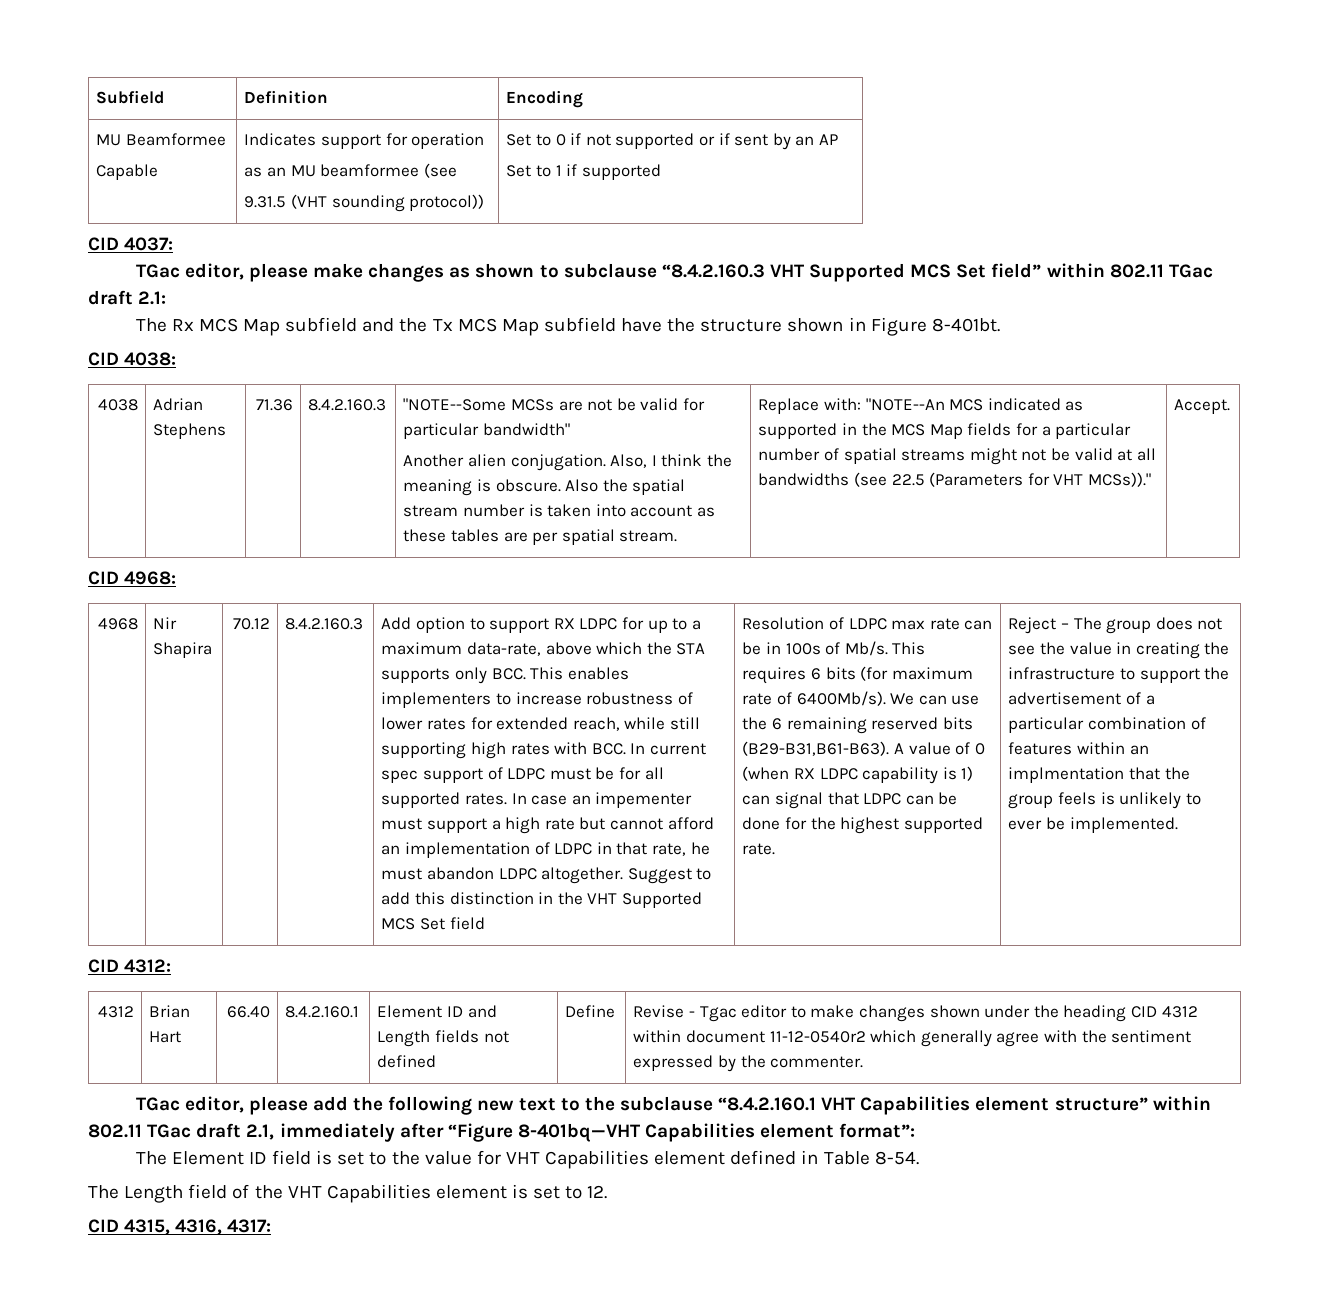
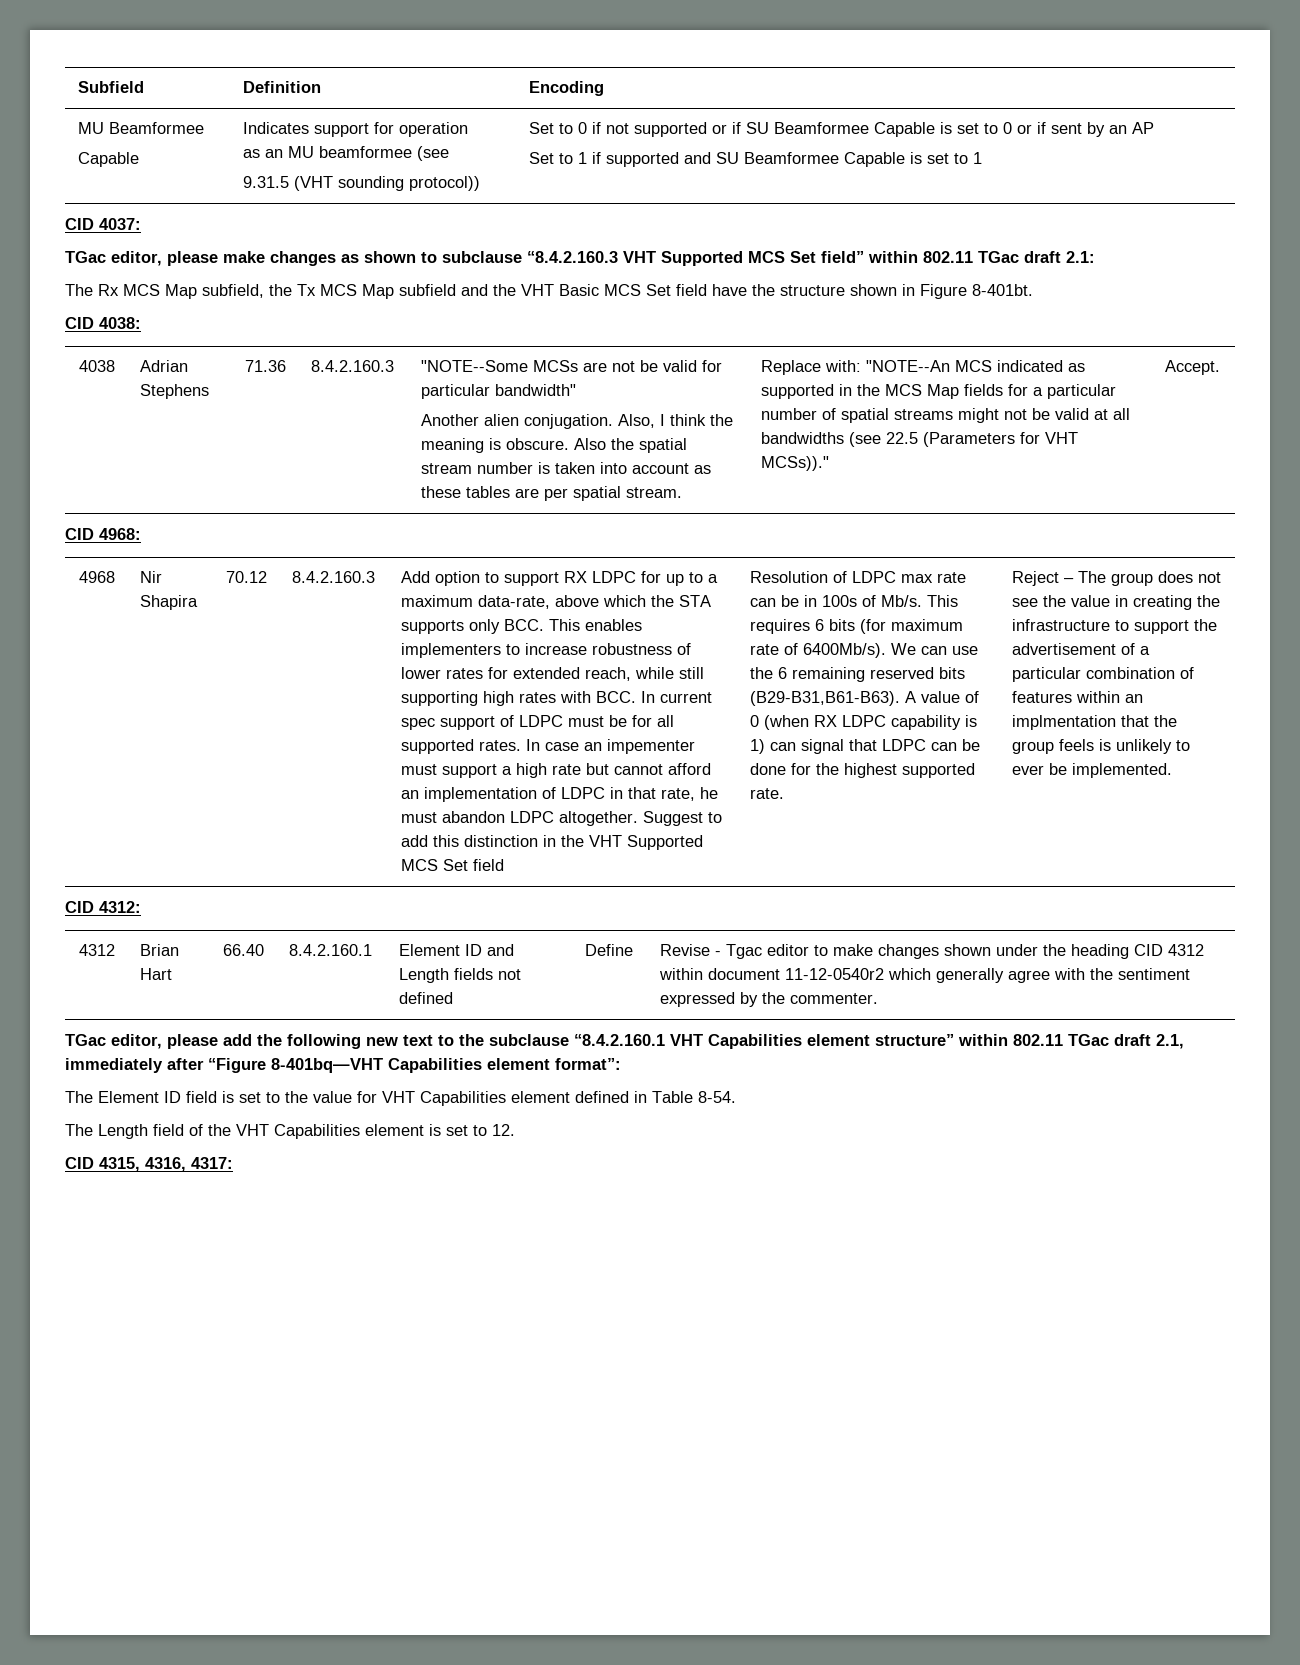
- Set to 0 if not supported or if sent by an AP
+ Set to 0 if not supported or if SU Beamformee Capable is set to 0 or if sent by an AP
- Set to 1 if supported
+ Set to 1 if supported and SU Beamformee Capable is set to 1
- The Rx MCS Map subfield and the Tx MCS Map subfield have the structure shown in Figure 8-401bt.
+ The Rx MCS Map subfield, the Tx MCS Map subfield and the VHT Basic MCS Set field have the structure shown in Figure 8-401bt.

